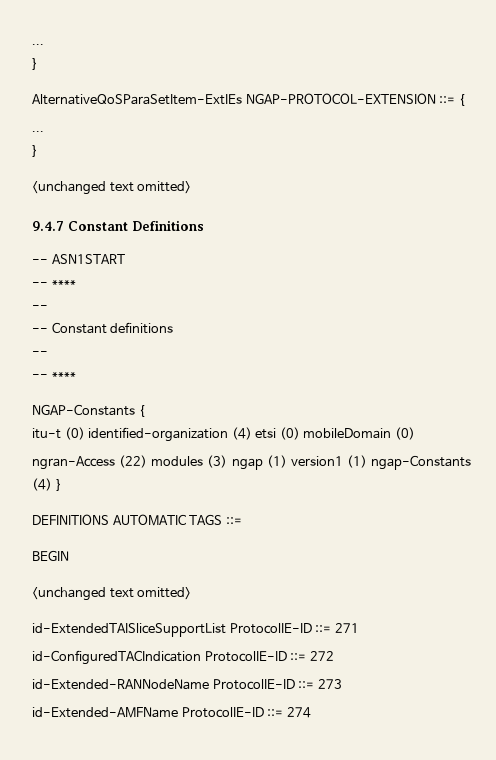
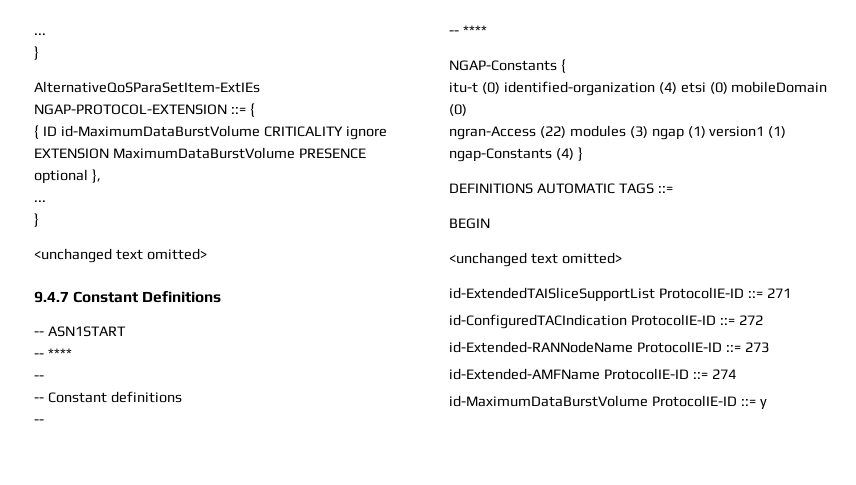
+ { ID id-MaximumDataBurstVolume CRITICALITY ignore EXTENSION MaximumDataBurstVolume PRESENCE optional },
+ id-MaximumDataBurstVolume ProtocolIE-ID ::= y

